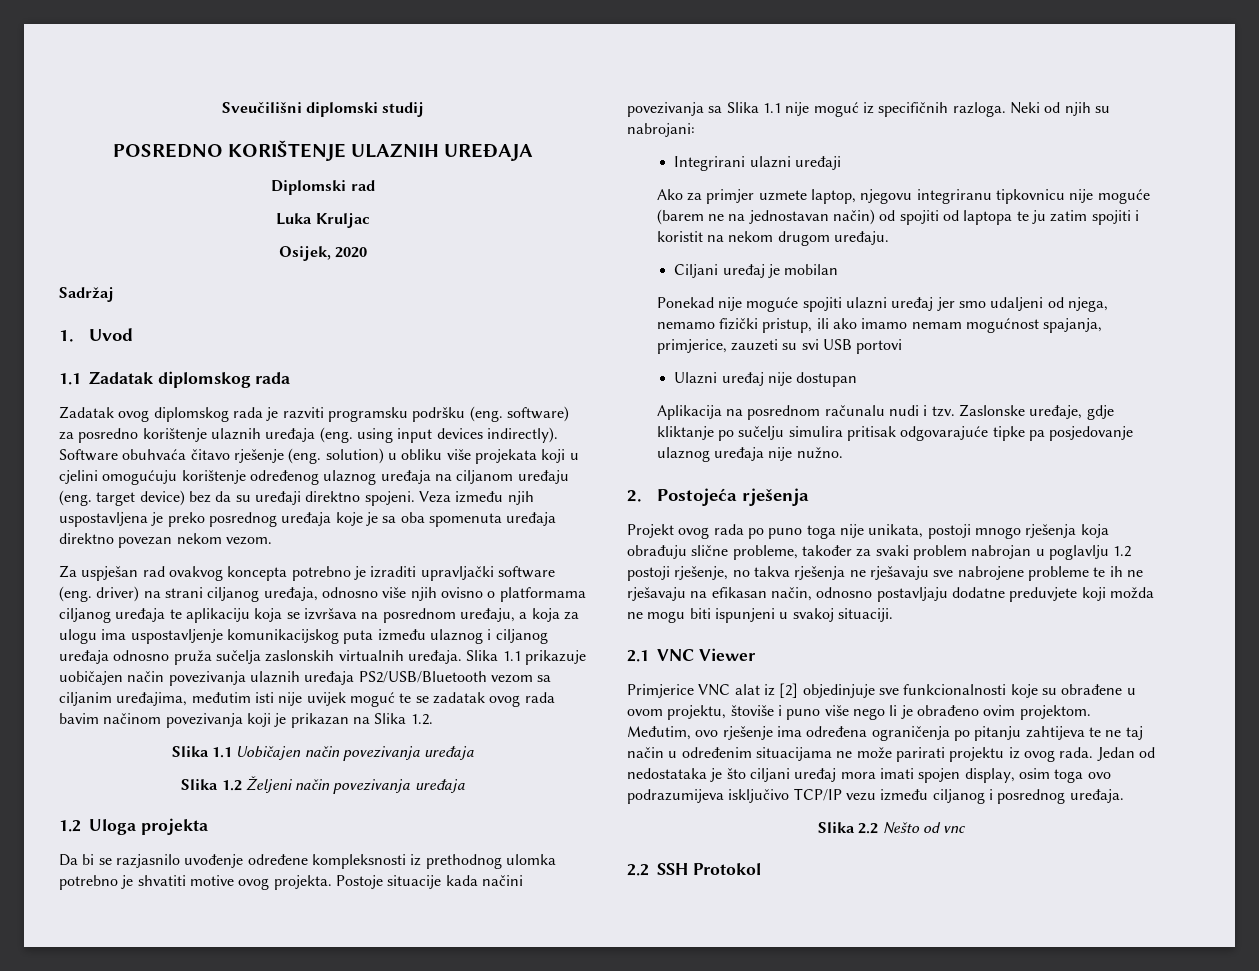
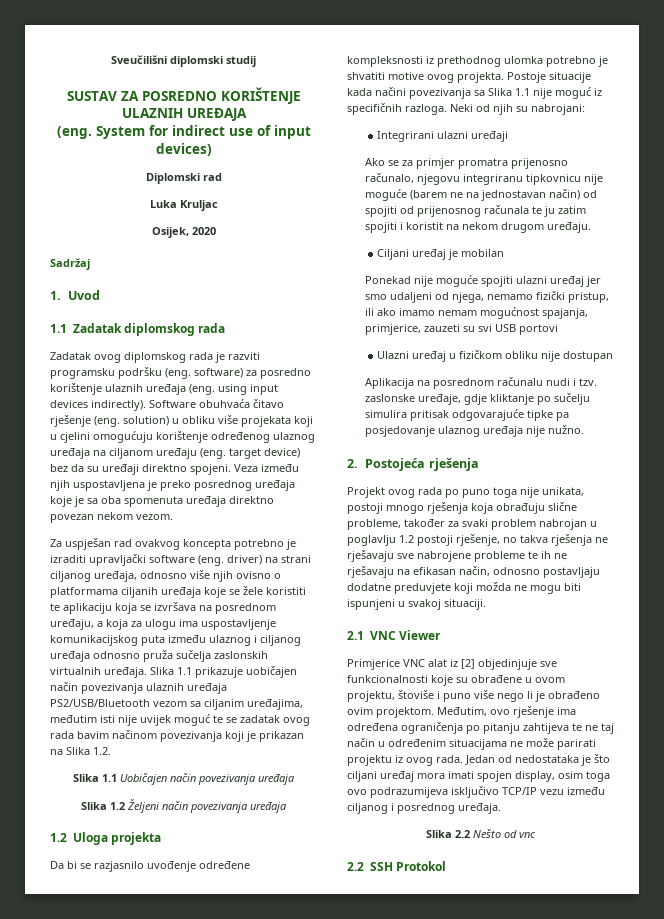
- POSREDNO KORIŠTENJE ULAZNIH UREĐAJA
+ SUSTAV ZA POSREDNO KORIŠTENJE ULAZNIH UREĐAJA
+ (eng. System for indirect use of input devices)
- Za uspješan rad ovakvog koncepta potrebno je izraditi upravljački software (eng. driver) na strani ciljanog uređaja, odnosno više njih ovisno o platformama ciljanog uređaja te aplikaciju koja se izvršava na posrednom uređaju, a koja za ulogu ima uspostavljenje komunikacijskog puta između ulaznog i ciljanog uređaja odnosno pruža sučelja zaslonskih virtualnih uređaja.
+ Za uspješan rad ovakvog koncepta potrebno je izraditi upravljački software (eng. driver) na strani ciljanog uređaja, odnosno više njih ovisno o platformama ciljanih uređaja koje se žele koristiti te aplikaciju koja se izvršava na posrednom uređaju, a koja za ulogu ima uspostavljenje komunikacijskog puta između ulaznog i ciljanog uređaja odnosno pruža sučelja zaslonskih virtualnih uređaja.
- Ako za primjer uzmete laptop, njegovu integriranu tipkovnicu nije moguće (barem ne na jednostavan način) od spojiti od laptopa te ju zatim spojiti i koristit na nekom drugom uređaju.
+ Ako se za primjer promatra prijenosno računalo, njegovu integriranu tipkovnicu nije moguće (barem ne na jednostavan način) od spojiti od prijenosnog računala te ju zatim spojiti i koristit na nekom drugom uređaju.
- Ulazni uređaj nije dostupan
+ Ulazni uređaj u fizičkom obliku nije dostupan
- Aplikacija na posrednom računalu nudi i tzv. Zaslonske uređaje, gdje kliktanje po sučelju simulira pritisak odgovarajuće tipke pa posjedovanje ulaznog uređaja nije nužno.
+ Aplikacija na posrednom računalu nudi i tzv. zaslonske uređaje, gdje kliktanje po sučelju simulira pritisak odgovarajuće tipke pa posjedovanje ulaznog uređaja nije nužno.

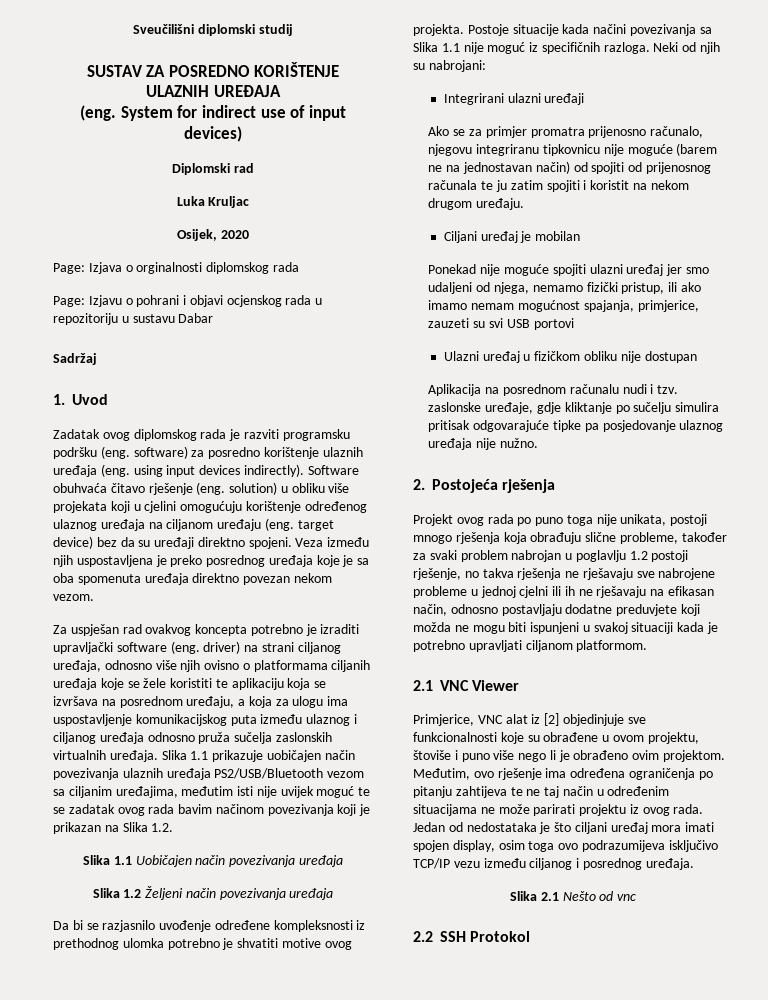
+ Page: Izjava o orginalnosti diplomskog rada
+ Page: Izjavu o pohrani i objavi ocjenskog rada u repozitoriju u sustavu Dabar
- 1.1 Zadatak diplomskog rada
- 1.2 Uloga projekta
- Projekt ovog rada po puno toga nije unikata, postoji mnogo rješenja koja obrađuju slične probleme, također za svaki problem nabrojan u poglavlju 1.2 postoji rješenje, no takva rješenja ne rješavaju sve nabrojene probleme te ih ne rješavaju na efikasan način, odnosno postavljaju dodatne preduvjete koji možda ne mogu biti ispunjeni u svakoj situaciji.
+ Projekt ovog rada po puno toga nije unikata, postoji mnogo rješenja koja obrađuju slične probleme, također za svaki problem nabrojan u poglavlju 1.2 postoji rješenje, no takva rješenja ne rješavaju sve nabrojene probleme u jednoj cjelni ili ih ne rješavaju na efikasan način, odnosno postavljaju dodatne preduvjete koji možda ne mogu biti ispunjeni u svakoj situaciji kada je potrebno upravljati ciljanom platformom.
- Primjerice VNC alat iz [2] objedinjuje sve funkcionalnosti koje su obrađene u ovom projektu, štoviše i puno više nego li je obrađeno ovim projektom.
+ Primjerice, VNC alat iz [2] objedinjuje sve funkcionalnosti koje su obrađene u ovom projektu, štoviše i puno više nego li je obrađeno ovim projektom.
- Slika 2.2 Nešto od vnc
+ Slika 2.1 Nešto od vnc

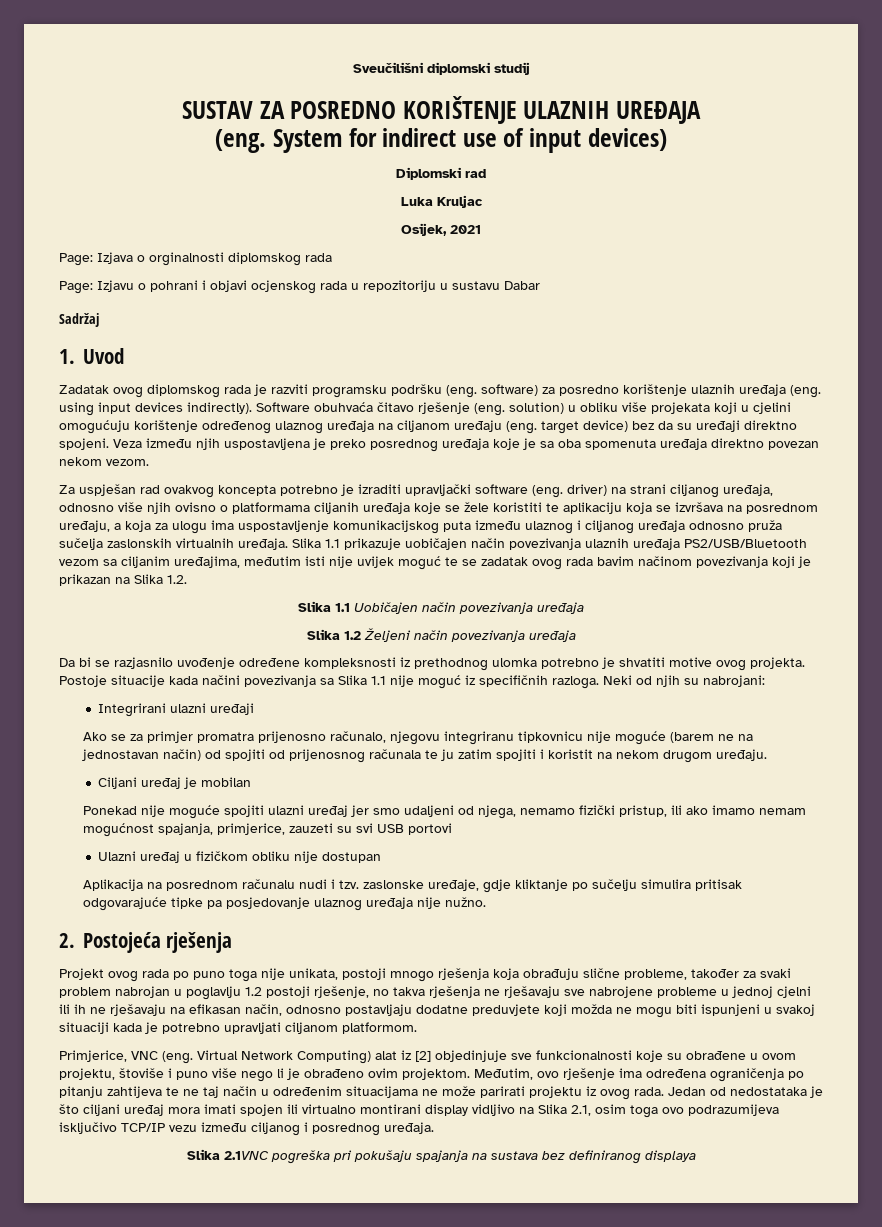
- Osijek, 2020
+ Osijek, 2021
- 2.1 VNC Viewer
- Primjerice, VNC alat iz [2] objedinjuje sve funkcionalnosti koje su obrađene u ovom projektu, štoviše i puno više nego li je obrađeno ovim projektom.
+ Primjerice, VNC (eng. Virtual Network Computing) alat iz [2] objedinjuje sve funkcionalnosti koje su obrađene u ovom projektu, štoviše i puno više nego li je obrađeno ovim projektom.
- Jedan od nedostataka je što ciljani uređaj mora imati spojen display, osim toga ovo podrazumijeva isključivo TCP/IP vezu između ciljanog i posrednog uređaja.
+ Jedan od nedostataka je što ciljani uređaj mora imati spojen ili virtualno montirani display vidljivo na Slika 2.1, osim toga ovo podrazumijeva isključivo TCP/IP vezu između ciljanog i posrednog uređaja.
- Slika 2.1 Nešto od vnc
- 2.2 SSH Protokol
+ Slika 2.1VNC pogreška pri pokušaju spajanja na sustava bez definiranog displaya

